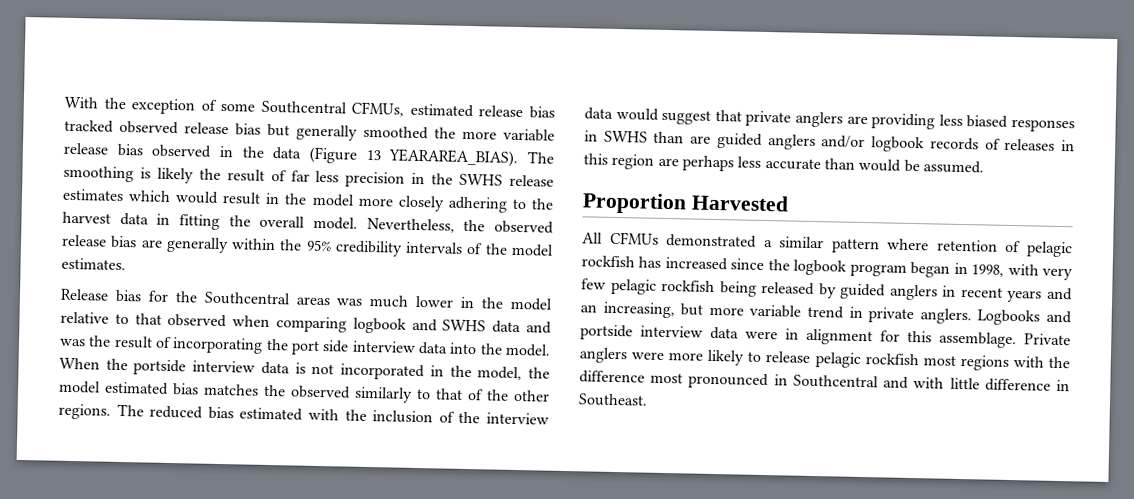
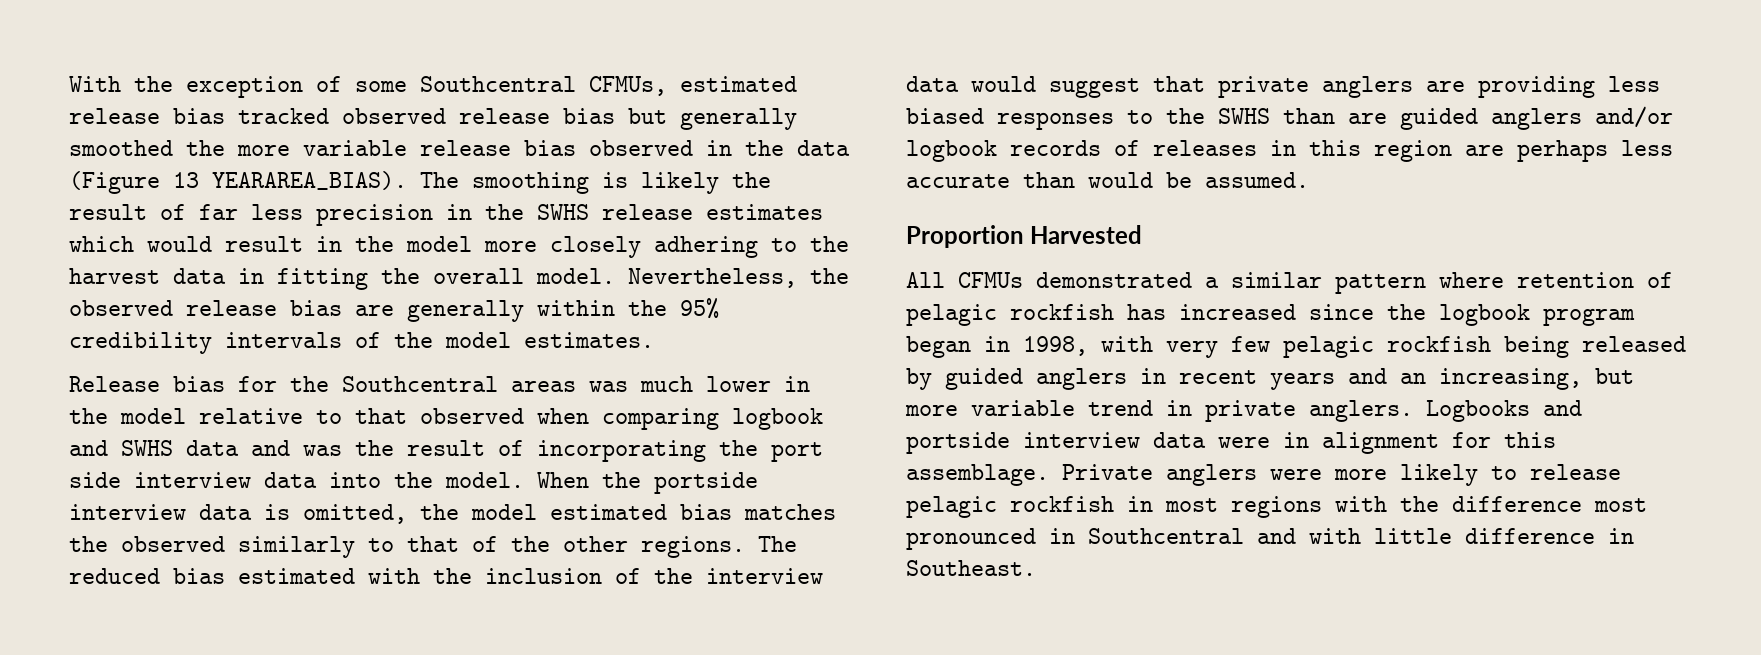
- When the portside interview data is not incorporated in the model, the model estimated bias matches the observed similarly to that of the other regions.
+ When the portside interview data is omitted, the model estimated bias matches the observed similarly to that of the other regions.
- The reduced bias estimated with the inclusion of the interview data would suggest that private anglers are providing less biased responses in SWHS than are guided anglers and/or logbook records of releases in this region are perhaps less accurate than would be assumed.
+ The reduced bias estimated with the inclusion of the interview data would suggest that private anglers are providing less biased responses to the SWHS than are guided anglers and/or logbook records of releases in this region are perhaps less accurate than would be assumed.
- Private anglers were more likely to release pelagic rockfish most regions with the difference most pronounced in Southcentral and with little difference in Southeast.
+ Private anglers were more likely to release pelagic rockfish in most regions with the difference most pronounced in Southcentral and with little difference in Southeast.

